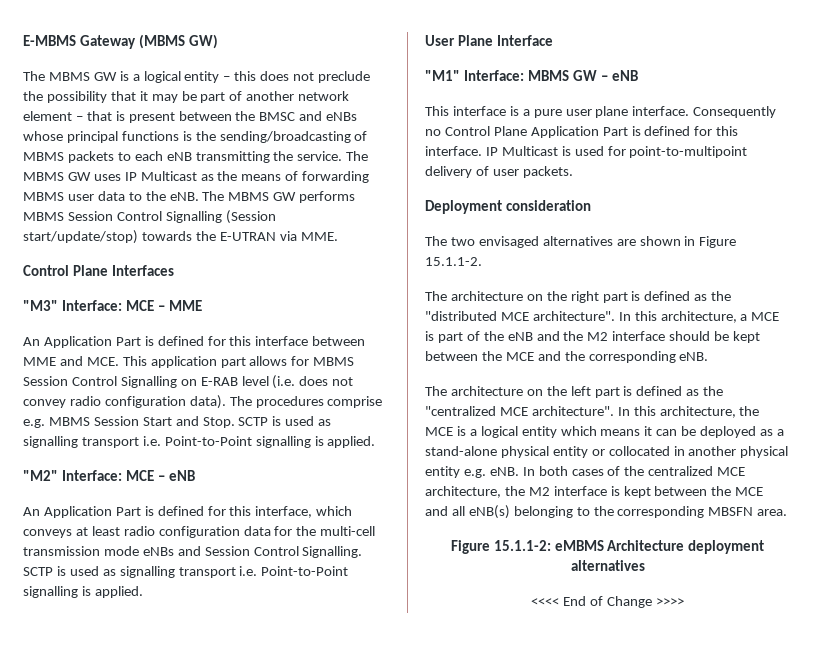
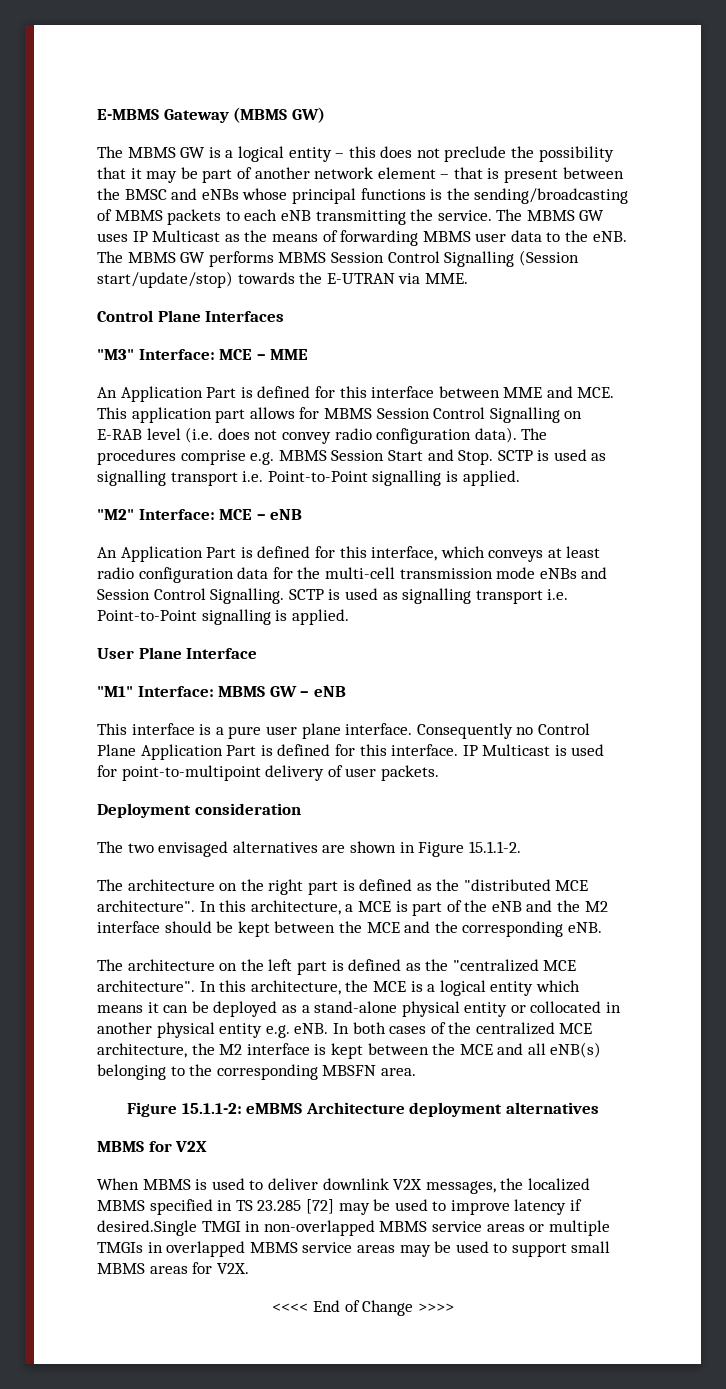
+ MBMS for V2X
+ When MBMS is used to deliver downlink V2X messages, the localized MBMS specified in TS 23.285 [72] may be used to improve latency if desired.Single TMGI in non-overlapped MBMS service areas or multiple TMGIs in overlapped MBMS service areas may be used to support small MBMS areas for V2X.

